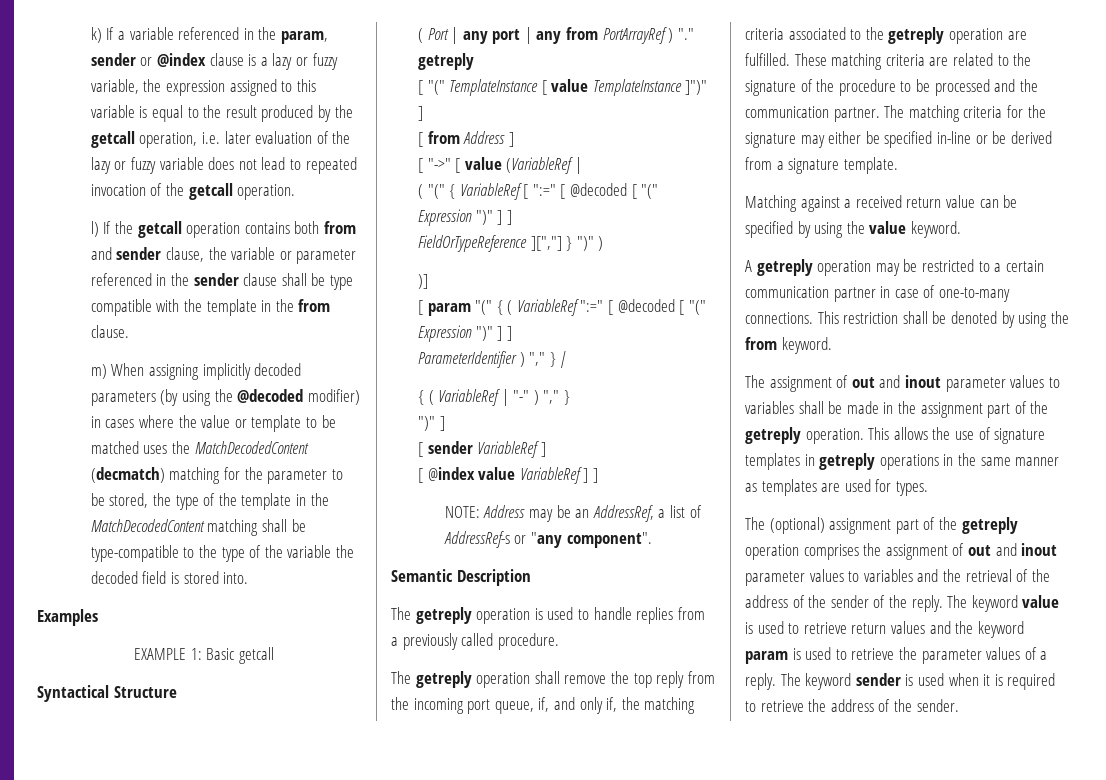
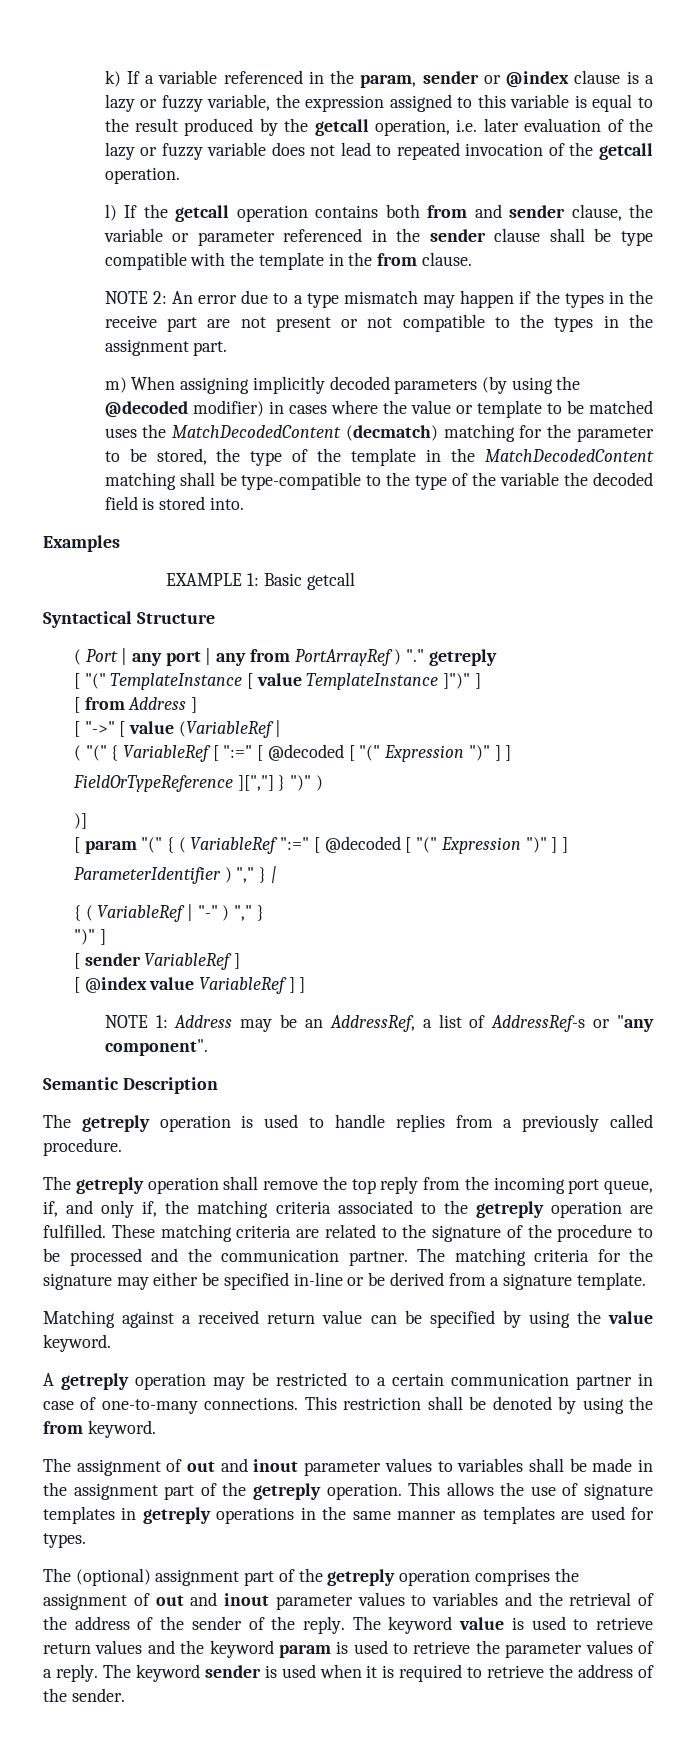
+ NOTE 2: An error due to a type mismatch may happen if the types in the receive part are not present or not compatible to the types in the assignment part.
- NOTE: Address may be an AddressRef, a list of AddressRef-s or "any component".
+ NOTE 1: Address may be an AddressRef, a list of AddressRef-s or "any component".

